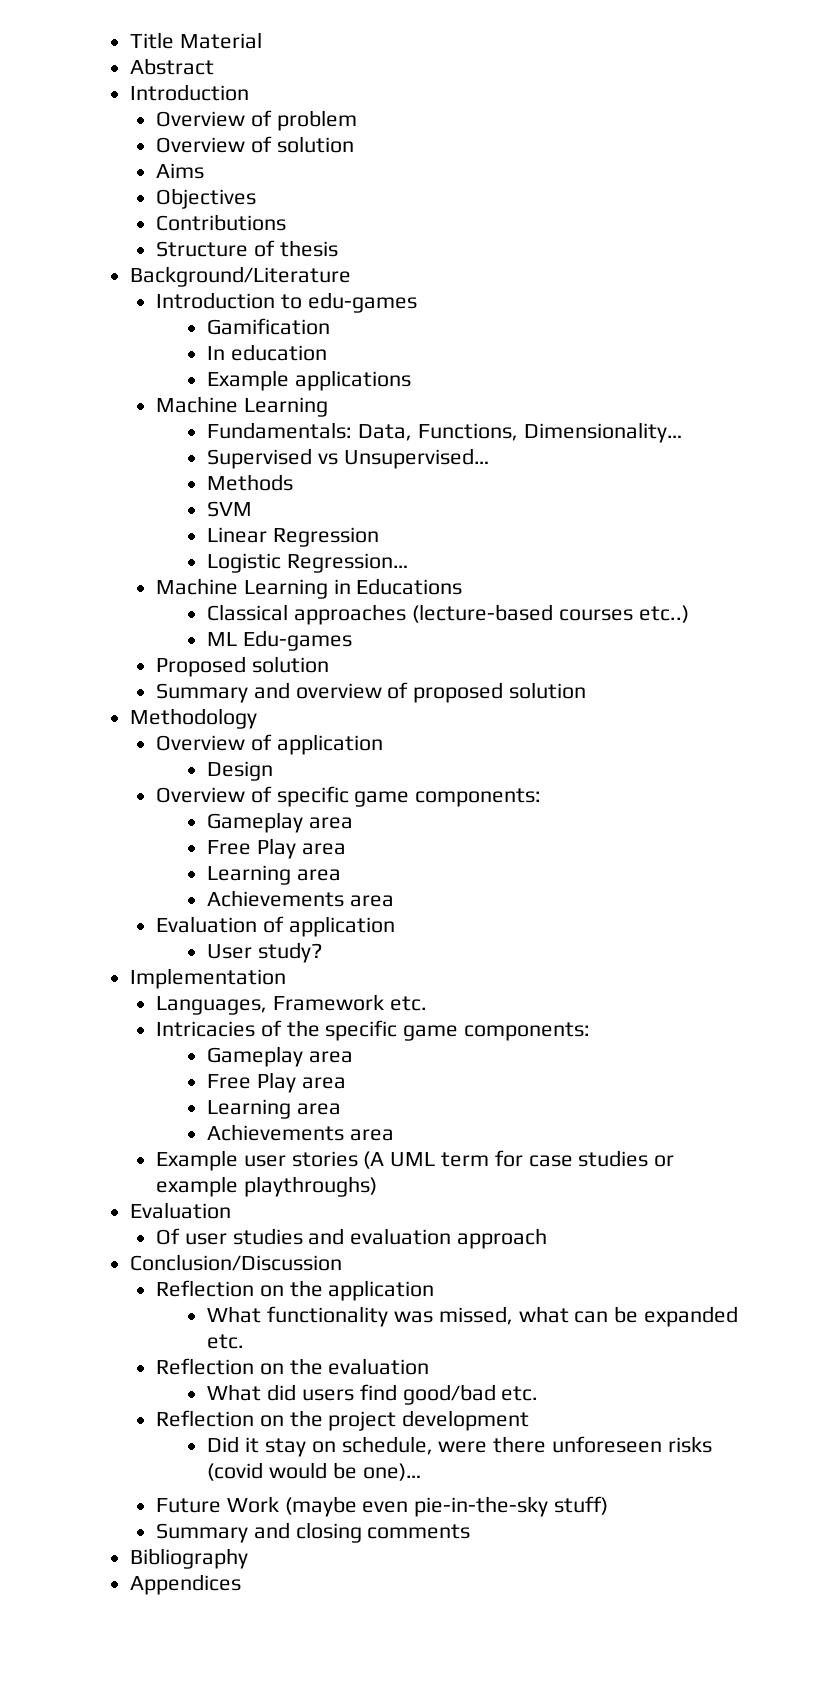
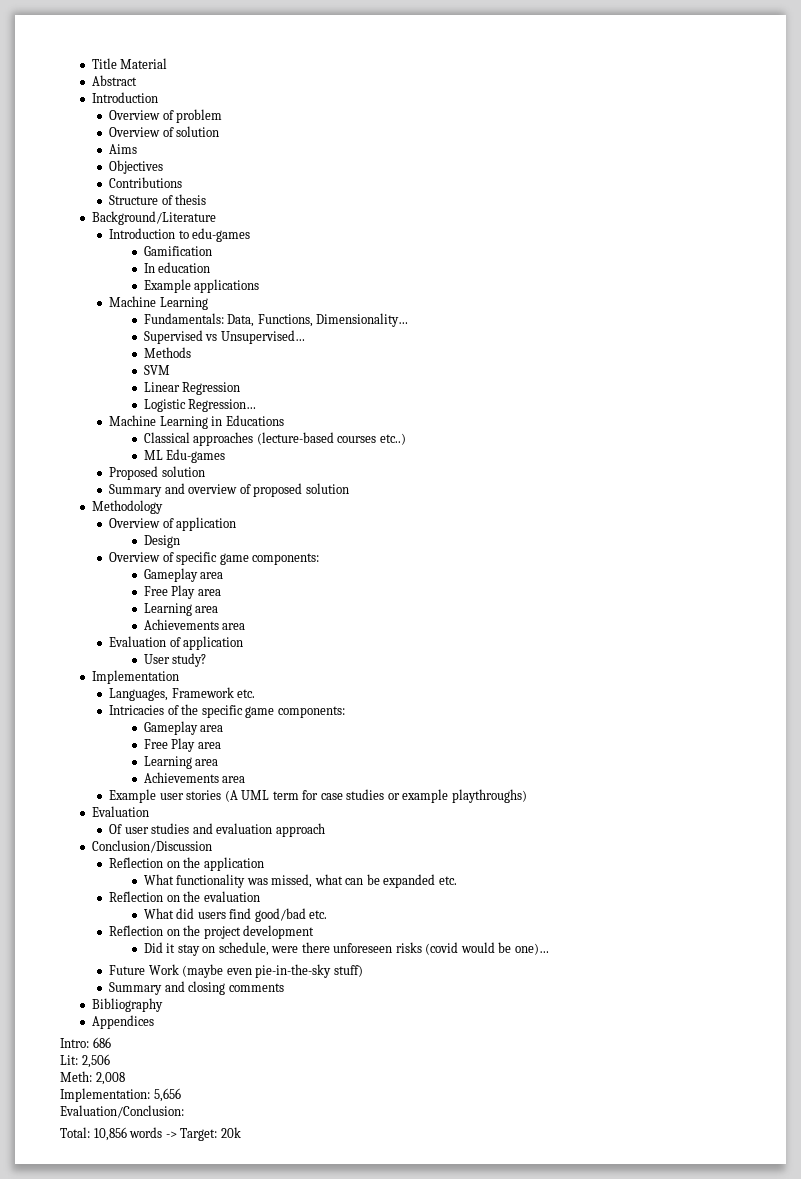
+ Intro: 686
+ Lit: 2,506
+ Meth: 2,008
+ Implementation: 5,656
+ Evaluation/Conclusion:
+ Total: 10,856 words -> Target: 20k

